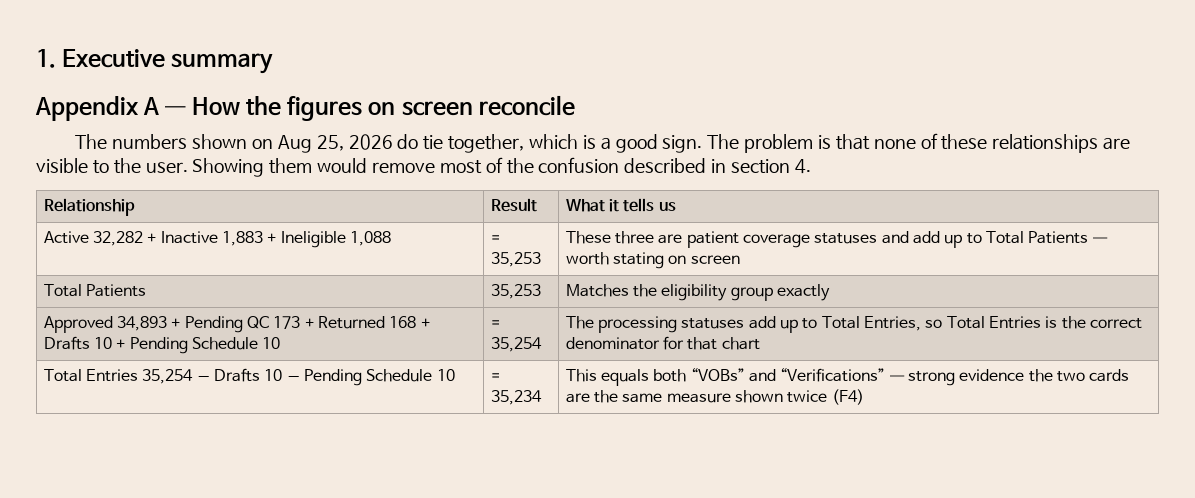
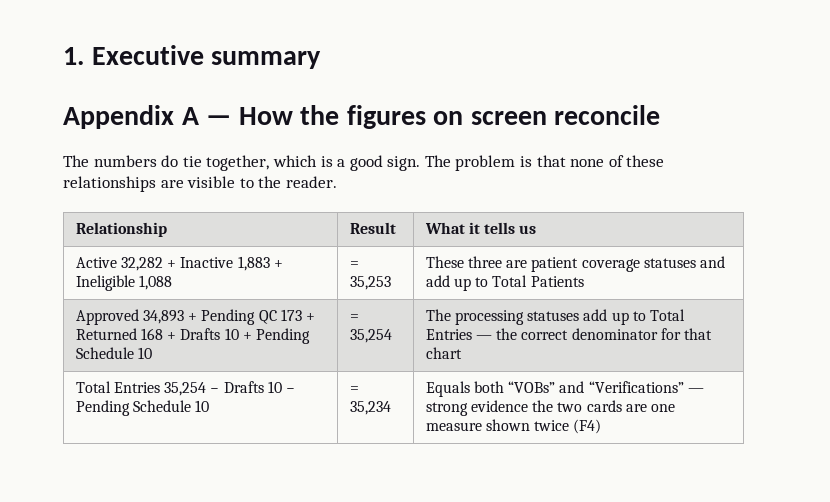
- The numbers shown on Aug 25, 2026 do tie together, which is a good sign.
+ The numbers do tie together, which is a good sign.
- The problem is that none of these relationships are visible to the user. Showing them would remove most of the confusion described in section 4.
+ The problem is that none of these relationships are visible to the reader.
- Active 32,282 + Inactive 1,883 + Ineligible 1,088 | = 35,253 | These three are patient coverage statuses and add up to Total Patients — worth stating on screen
- Total Patients | 35,253 | Matches the eligibility group exactly
+ Active 32,282 + Inactive 1,883 + Ineligible 1,088 | = 35,253 | These three are patient coverage statuses and add up to Total Patients
- Approved 34,893 + Pending QC 173 + Returned 168 + Drafts 10 + Pending Schedule 10 | = 35,254 | The processing statuses add up to Total Entries, so Total Entries is the correct denominator for that chart
+ Approved 34,893 + Pending QC 173 + Returned 168 + Drafts 10 + Pending Schedule 10 | = 35,254 | The processing statuses add up to Total Entries — the correct denominator for that chart
- Total Entries 35,254 − Drafts 10 − Pending Schedule 10 | = 35,234 | This equals both “VOBs” and “Verifications” — strong evidence the two cards are the same measure shown twice (F4)
+ Total Entries 35,254 − Drafts 10 − Pending Schedule 10 | = 35,234 | Equals both “VOBs” and “Verifications” — strong evidence the two cards are one measure shown twice (F4)

